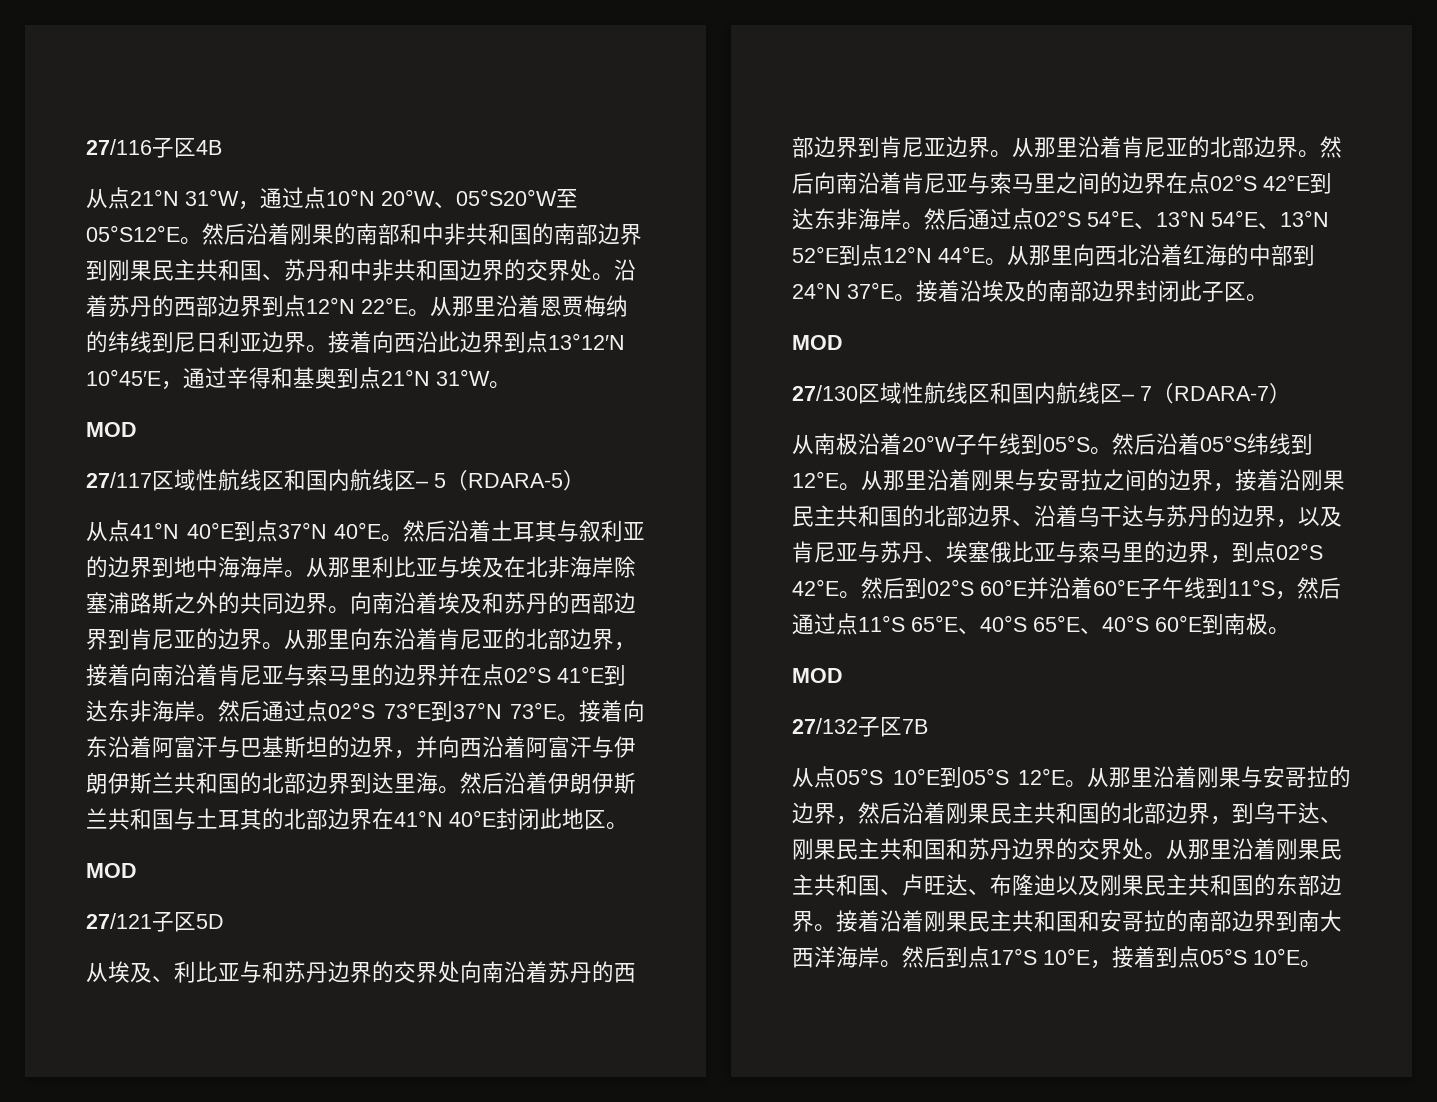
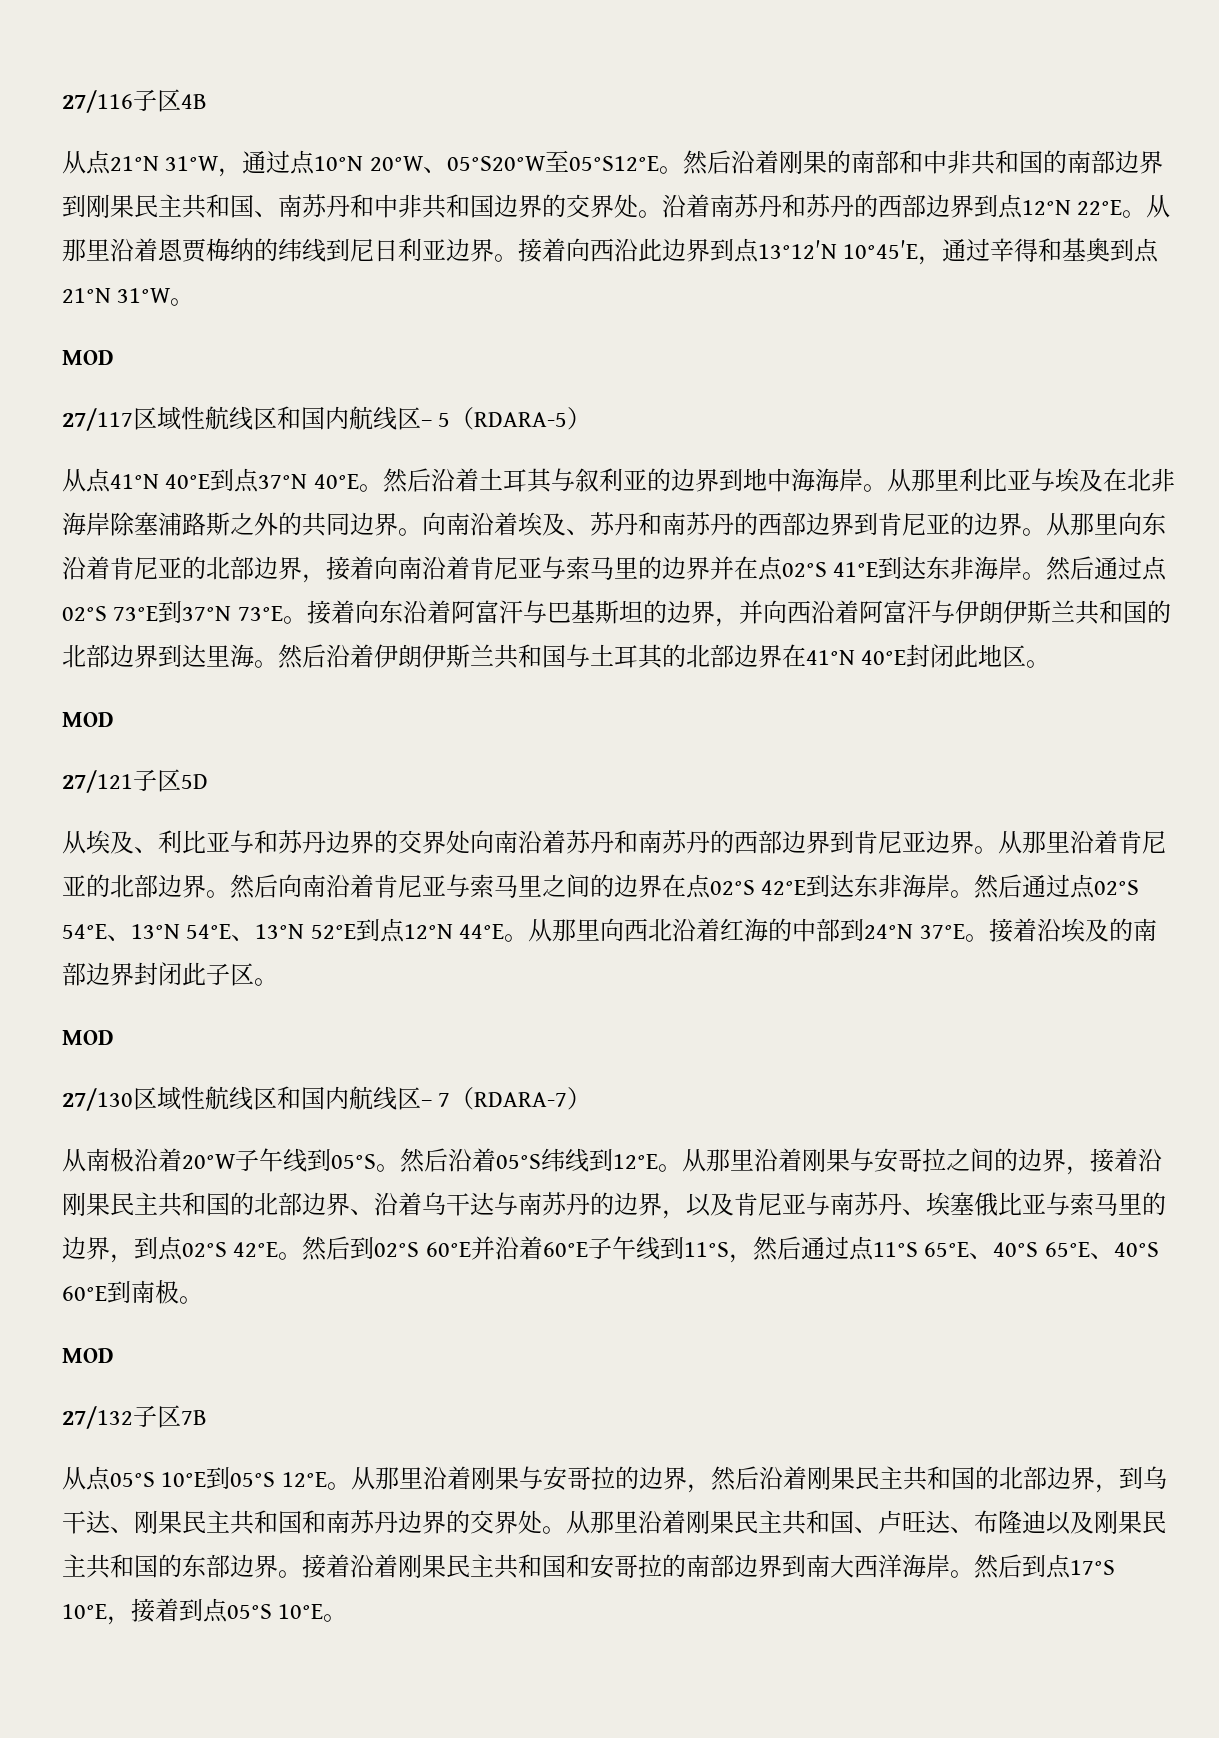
- 然后沿着刚果的南部和中非共和国的南部边界到刚果民主共和国、苏丹和中非共和国边界的交界处。
+ 然后沿着刚果的南部和中非共和国的南部边界到刚果民主共和国、南苏丹和中非共和国边界的交界处。
- 沿着苏丹的西部边界到点12°N 22°E。
+ 沿着南苏丹和苏丹的西部边界到点12°N 22°E。
- 向南沿着埃及和苏丹的西部边界到肯尼亚的边界。
+ 向南沿着埃及、苏丹和南苏丹的西部边界到肯尼亚的边界。
- 从埃及、利比亚与和苏丹边界的交界处向南沿着苏丹的西部边界到肯尼亚边界。
+ 从埃及、利比亚与和苏丹边界的交界处向南沿着苏丹和南苏丹的西部边界到肯尼亚边界。
- 从那里沿着刚果与安哥拉之间的边界，接着沿刚果民主共和国的北部边界、沿着乌干达与苏丹的边界，以及肯尼亚与苏丹、埃塞俄比亚与索马里的边界，到点02°S 42°E。
+ 从那里沿着刚果与安哥拉之间的边界，接着沿刚果民主共和国的北部边界、沿着乌干达与南苏丹的边界，以及肯尼亚与南苏丹、埃塞俄比亚与索马里的边界，到点02°S 42°E。
- 从那里沿着刚果与安哥拉的边界，然后沿着刚果民主共和国的北部边界，到乌干达、刚果民主共和国和苏丹边界的交界处。
+ 从那里沿着刚果与安哥拉的边界，然后沿着刚果民主共和国的北部边界，到乌干达、刚果民主共和国和南苏丹边界的交界处。

